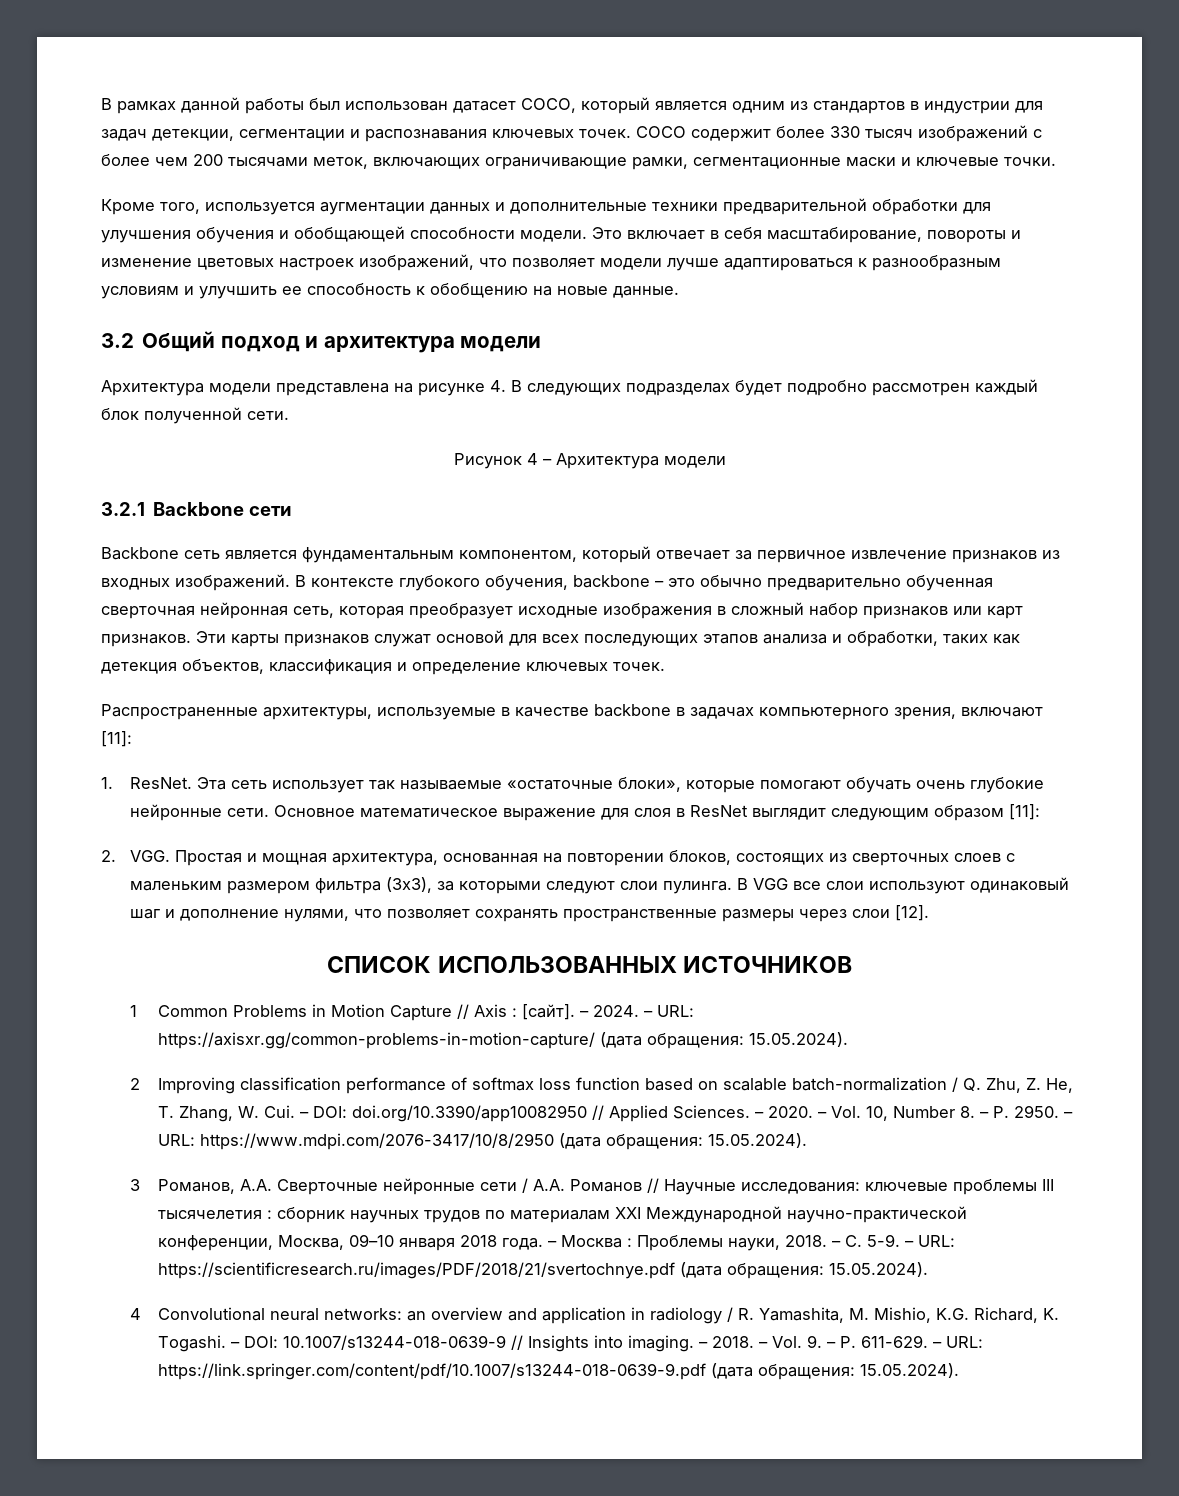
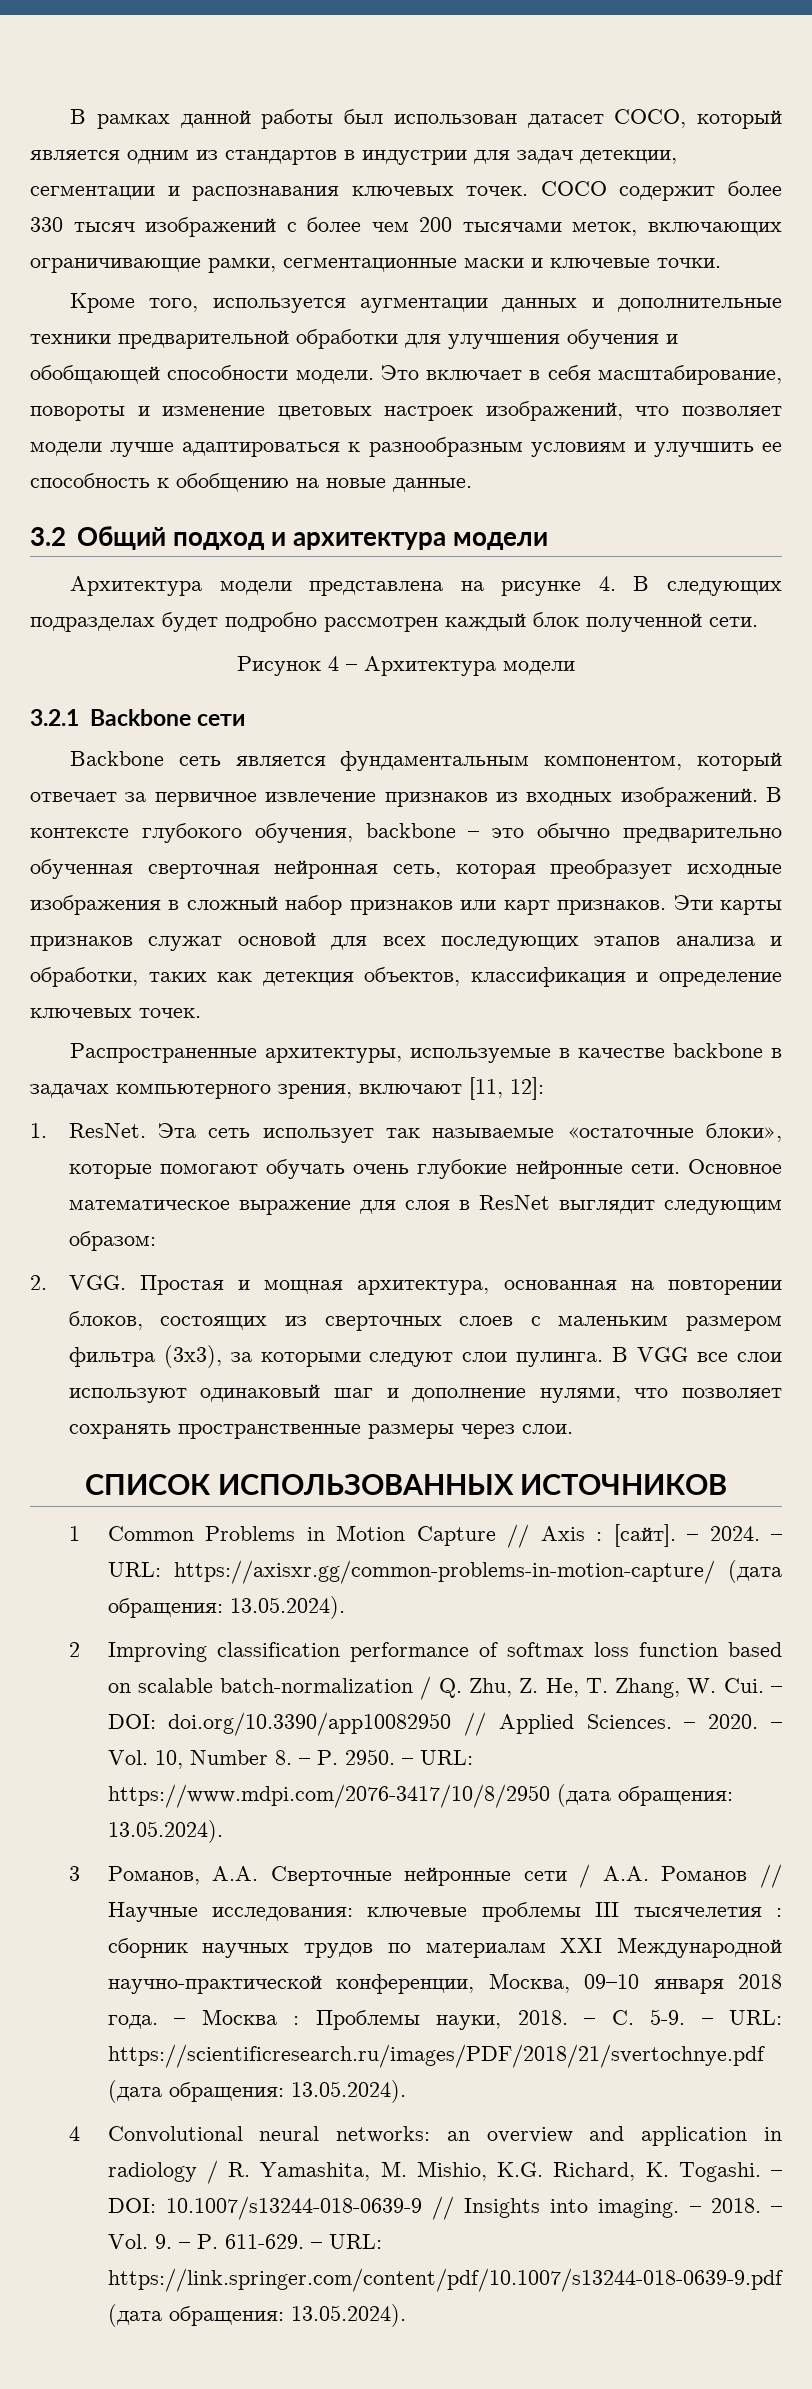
- Распространенные архитектуры, используемые в качестве backbone в задачах компьютерного зрения, включают [11]:
+ Распространенные архитектуры, используемые в качестве backbone в задачах компьютерного зрения, включают [11, 12]:
- Основное математическое выражение для слоя в ResNet выглядит следующим образом [11]:
+ Основное математическое выражение для слоя в ResNet выглядит следующим образом:
- В VGG все слои используют одинаковый шаг и дополнение нулями, что позволяет сохранять пространственные размеры через слои [12].
+ В VGG все слои используют одинаковый шаг и дополнение нулями, что позволяет сохранять пространственные размеры через слои.
- – URL: https://axisxr.gg/common-problems-in-motion-capture/ (дата обращения: 15.05.2024).
+ – URL: https://axisxr.gg/common-problems-in-motion-capture/ (дата обращения: 13.05.2024).
- – URL: https://www.mdpi.com/2076-3417/10/8/2950 (дата обращения: 15.05.2024).
+ – URL: https://www.mdpi.com/2076-3417/10/8/2950 (дата обращения: 13.05.2024).
- – URL: https://scientificresearch.ru/images/PDF/2018/21/svertochnye.pdf (дата обращения: 15.05.2024).
+ – URL: https://scientificresearch.ru/images/PDF/2018/21/svertochnye.pdf (дата обращения: 13.05.2024).
- – URL: https://link.springer.com/content/pdf/10.1007/s13244-018-0639-9.pdf (дата обращения: 15.05.2024).
+ – URL: https://link.springer.com/content/pdf/10.1007/s13244-018-0639-9.pdf (дата обращения: 13.05.2024).

